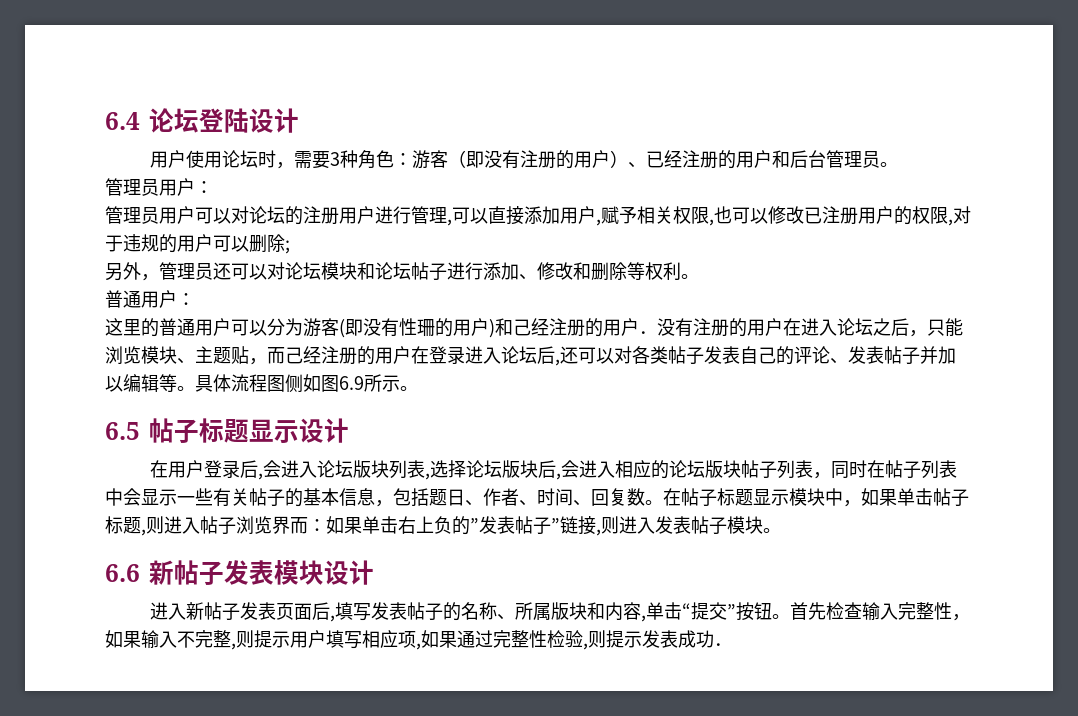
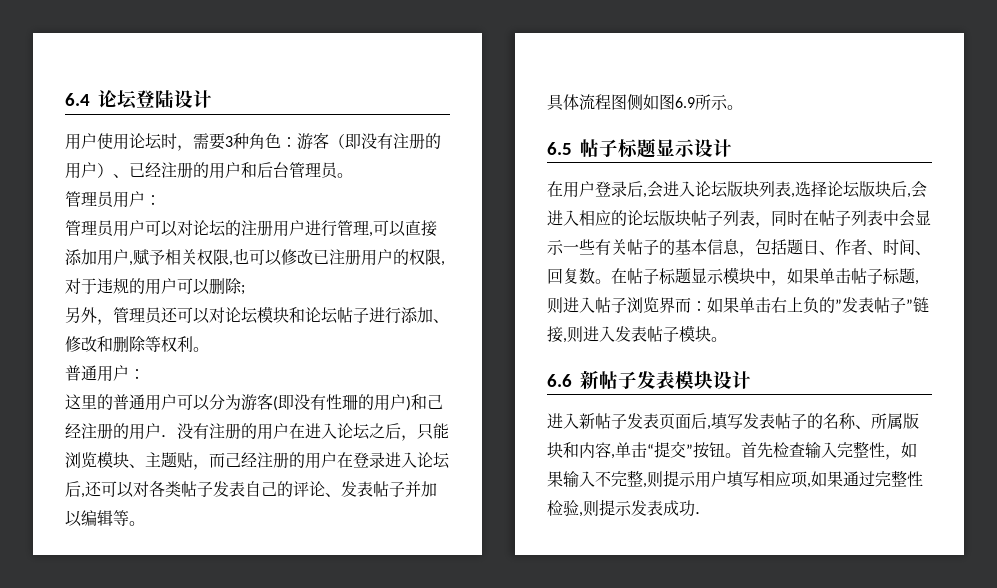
- 这里的普通用户可以分为游客(即没有性珊的用户)和己经注册的用户．没有注册的用户在进入论坛之后，只能浏览模块、主题贴，而己经注册的用户在登录进入论坛后,还可以对各类帖子发表自己的评论、发表帖子并加以编辑等。具体流程图侧如图6.9所示。
+ 这里的普通用户可以分为游客(即没有性珊的用户)和己经注册的用户．没有注册的用户在进入论坛之后，只能浏览模块、主题贴，而己经注册的用户在登录进入论坛后,还可以对各类帖子发表自己的评论、发表帖子并加以编辑等。
+ 具体流程图侧如图6.9所示。

